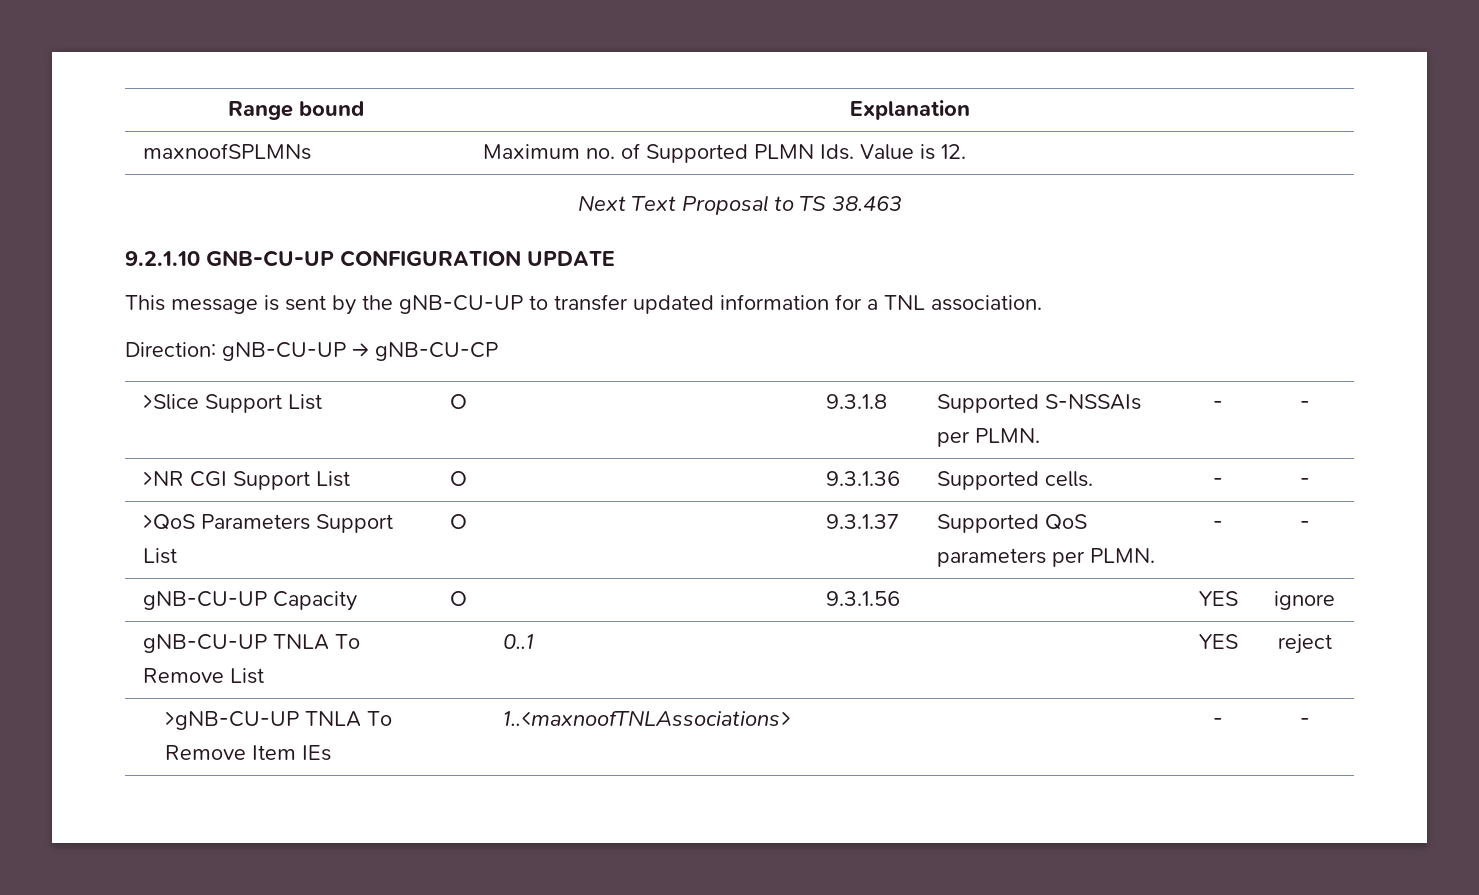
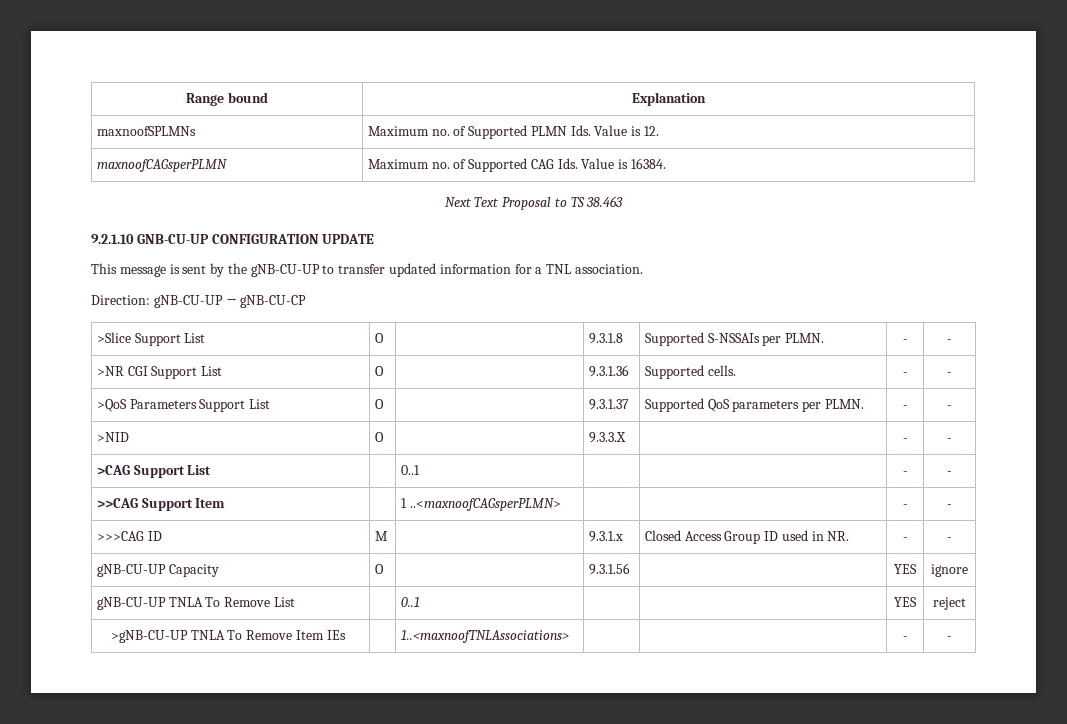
+ maxnoofCAGsperPLMN | Maximum no. of Supported CAG Ids. Value is 16384.
+ >NID | O | | 9.3.3.X | | - | -
+ >CAG Support List | | 0..1 | | | - | -
+ >>CAG Support Item | | 1 ..<maxnoofCAGsperPLMN> | | | - | -
+ >>>CAG ID | M | | 9.3.1.x | Closed Access Group ID used in NR. | - | -

